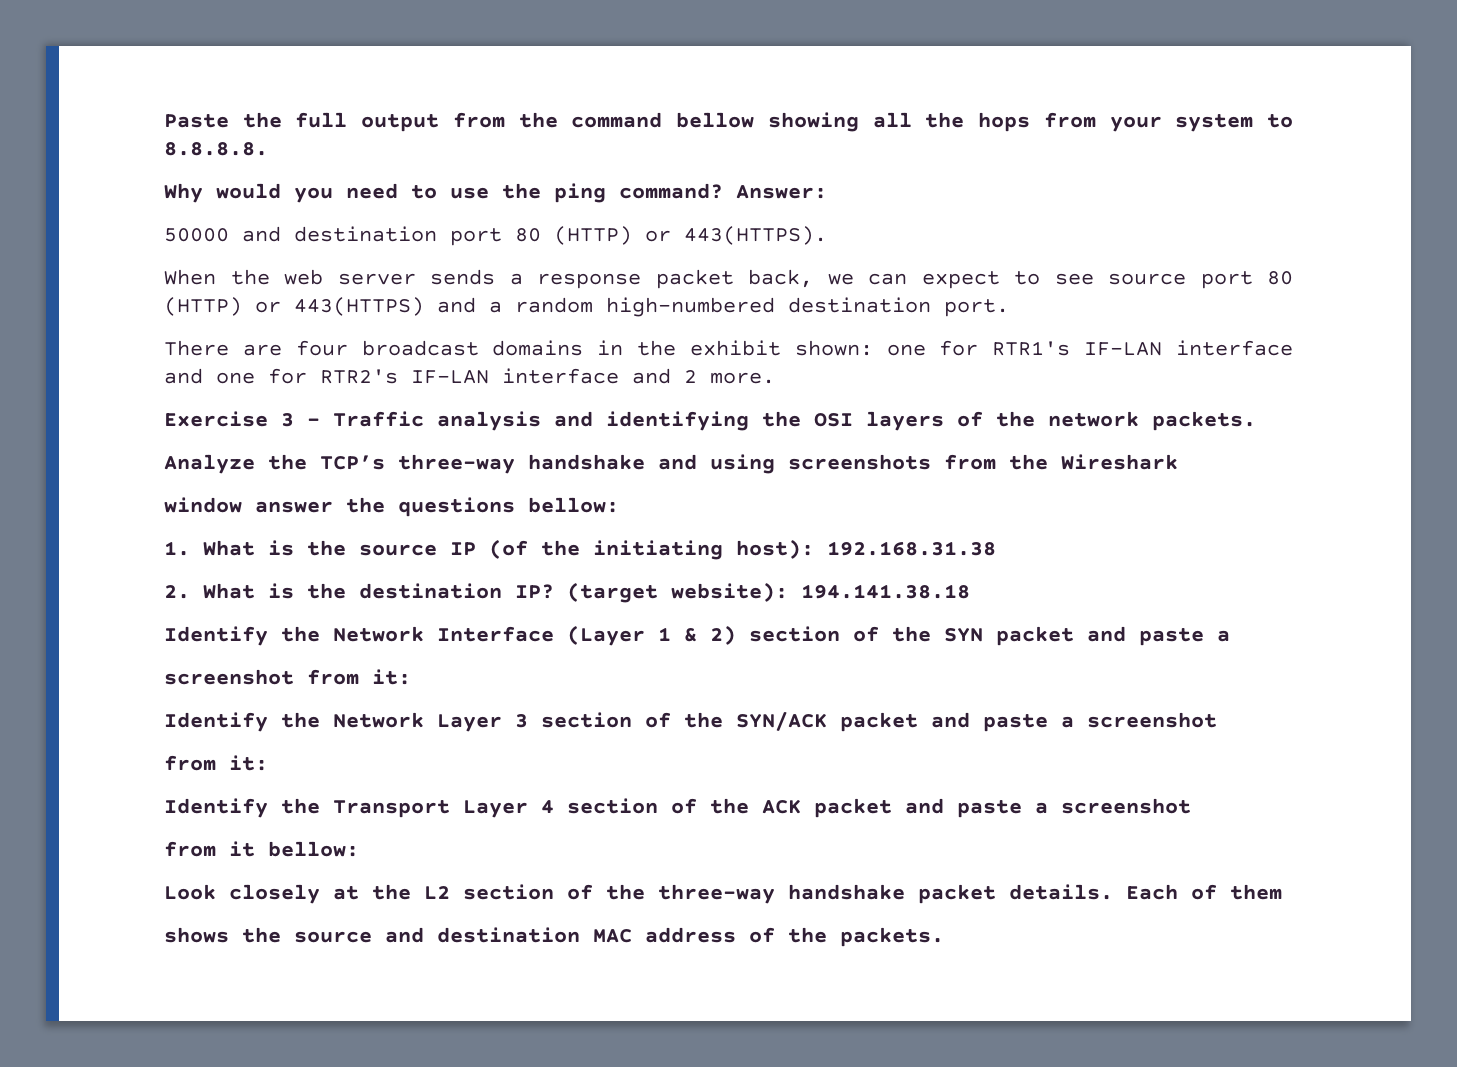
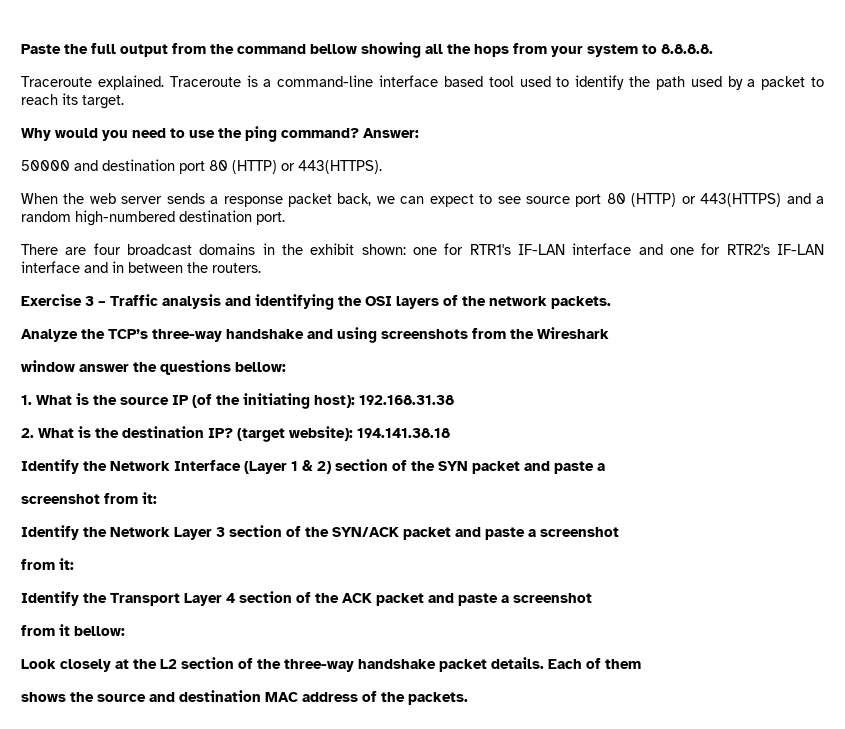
+ Traceroute explained. Traceroute is a command-line interface based tool used to identify the path used by a packet to reach its target.
- There are four broadcast domains in the exhibit shown: one for RTR1's IF-LAN interface and one for RTR2's IF-LAN interface and 2 more.
+ There are four broadcast domains in the exhibit shown: one for RTR1's IF-LAN interface and one for RTR2's IF-LAN interface and in between the routers.

